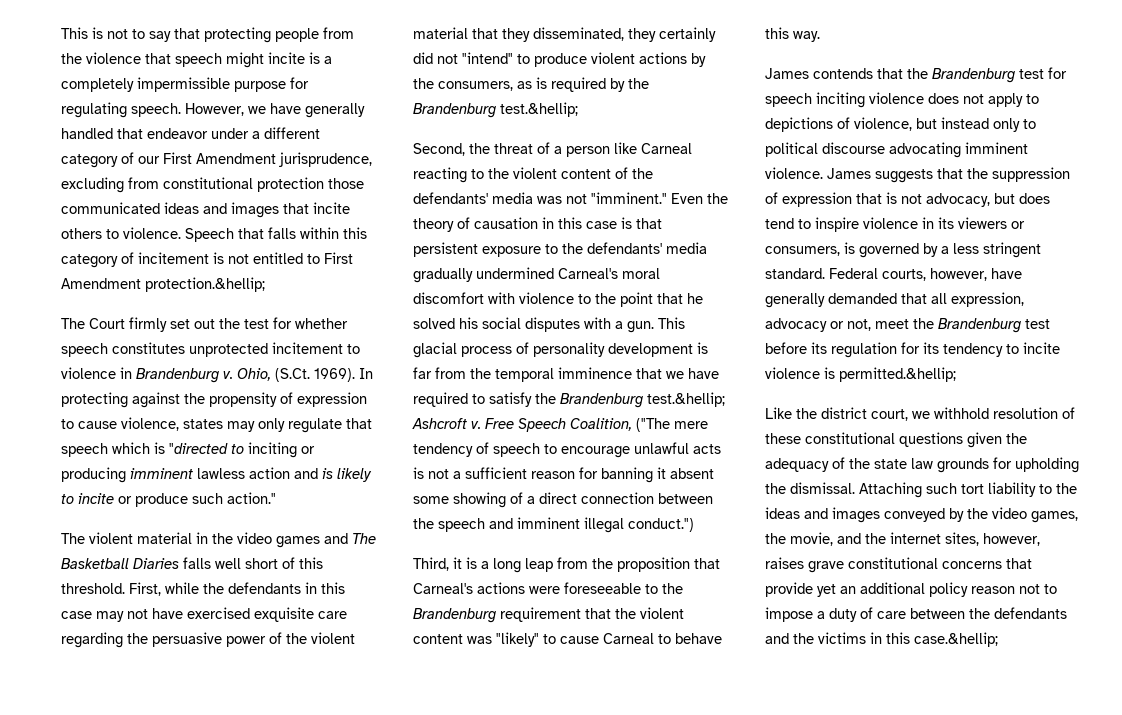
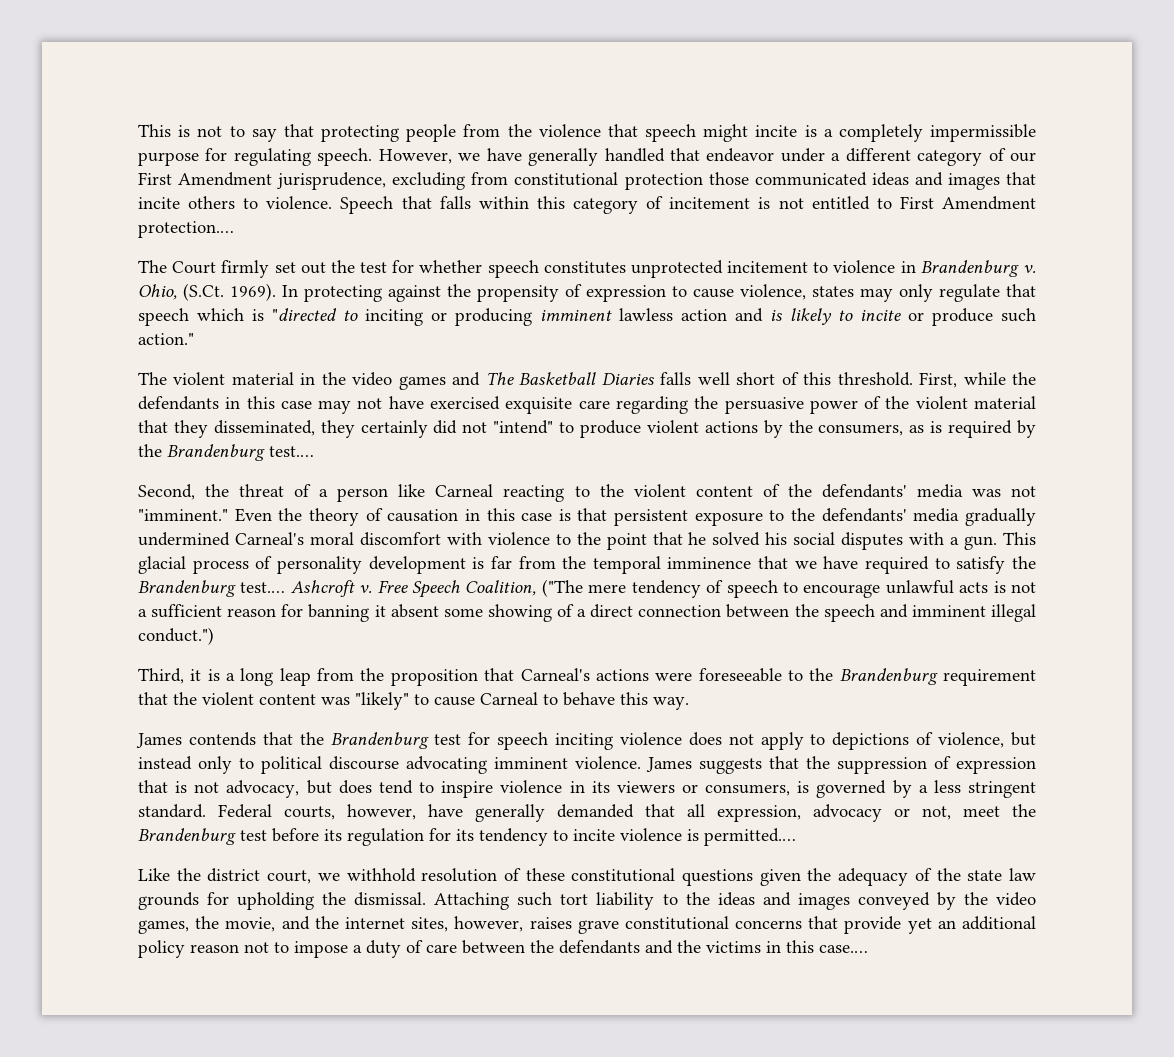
- Speech that falls within this category of incitement is not entitled to First Amendment protection.&hellip;
+ Speech that falls within this category of incitement is not entitled to First Amendment protection.…
- First, while the defendants in this case may not have exercised exquisite care regarding the persuasive power of the violent material that they disseminated, they certainly did not "intend" to produce violent actions by the consumers, as is required by the Brandenburg test.&hellip;
+ First, while the defendants in this case may not have exercised exquisite care regarding the persuasive power of the violent material that they disseminated, they certainly did not "intend" to produce violent actions by the consumers, as is required by the Brandenburg test.…
- This glacial process of personality development is far from the temporal imminence that we have required to satisfy the Brandenburg test.&hellip; Ashcroft v.
+ This glacial process of personality development is far from the temporal imminence that we have required to satisfy the Brandenburg test.… Ashcroft v.
- Federal courts, however, have generally demanded that all expression, advocacy or not, meet the Brandenburg test before its regulation for its tendency to incite violence is permitted.&hellip;
+ Federal courts, however, have generally demanded that all expression, advocacy or not, meet the Brandenburg test before its regulation for its tendency to incite violence is permitted.…
- Attaching such tort liability to the ideas and images conveyed by the video games, the movie, and the internet sites, however, raises grave constitutional concerns that provide yet an additional policy reason not to impose a duty of care between the defendants and the victims in this case.&hellip;
+ Attaching such tort liability to the ideas and images conveyed by the video games, the movie, and the internet sites, however, raises grave constitutional concerns that provide yet an additional policy reason not to impose a duty of care between the defendants and the victims in this case.…

